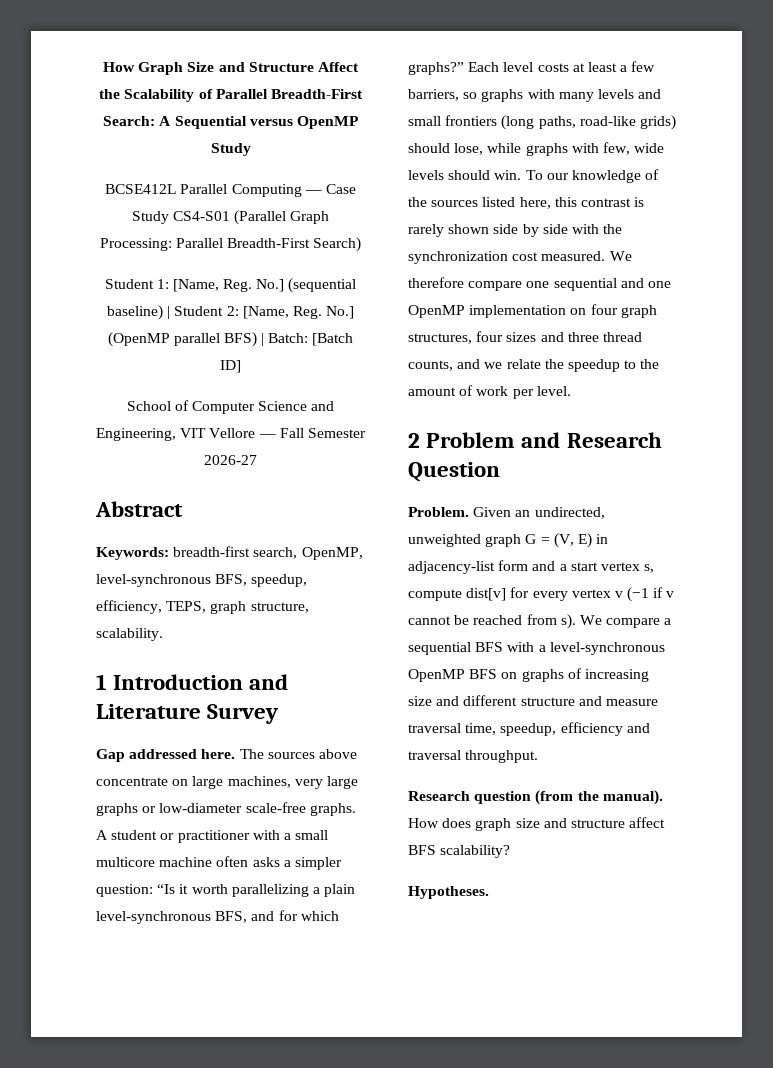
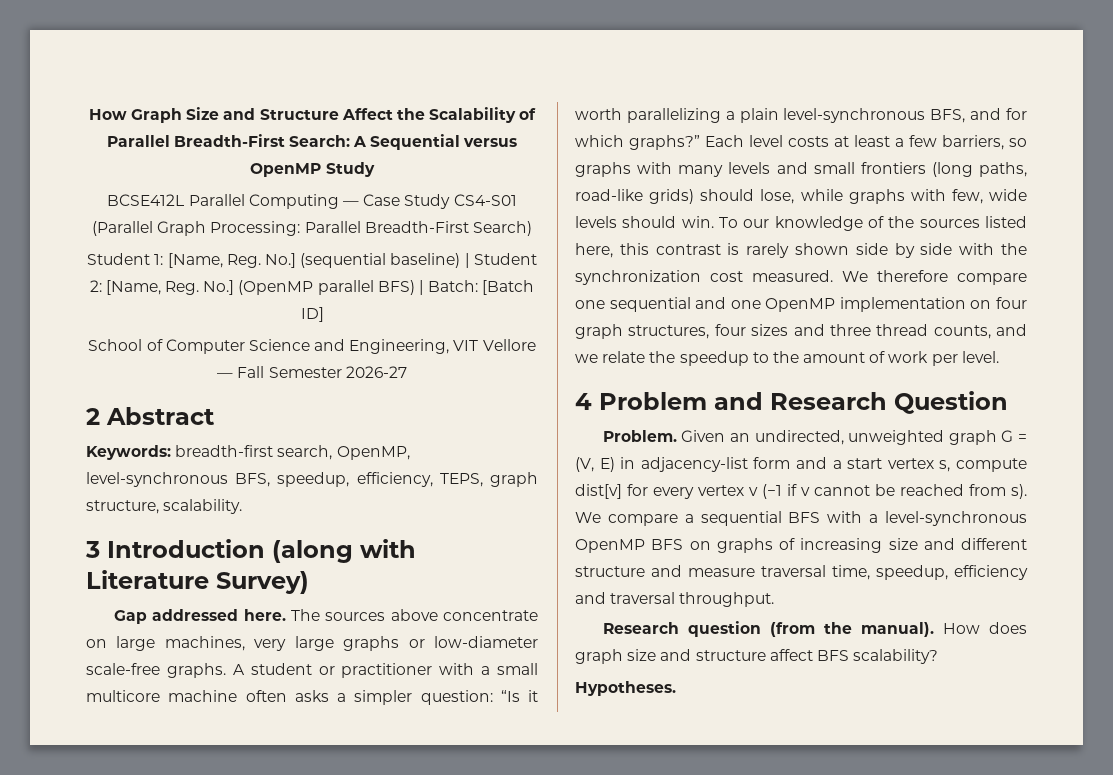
- Abstract
+ 2 Abstract
- 1 Introduction and Literature Survey
+ 3 Introduction (along with Literature Survey)
- 2 Problem and Research Question
+ 4 Problem and Research Question

